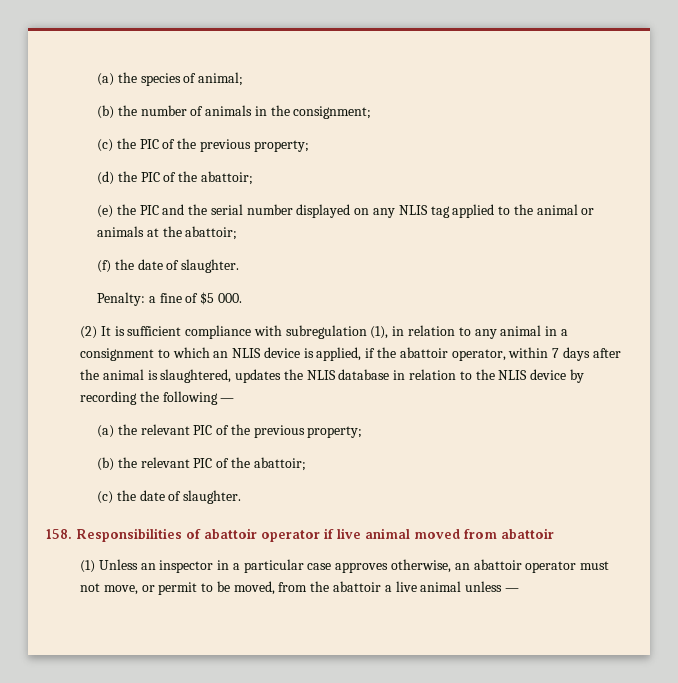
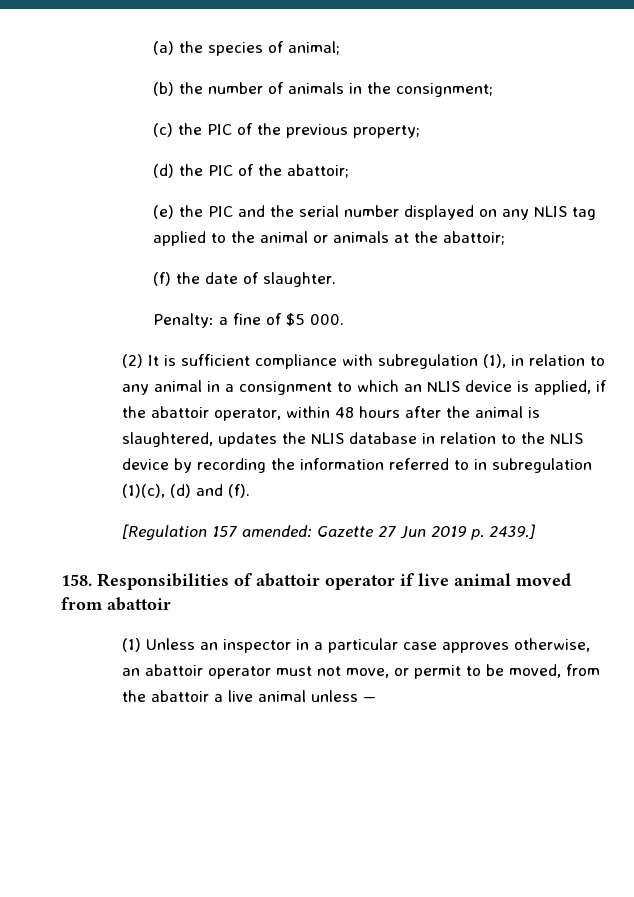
- (2) It is sufficient compliance with subregulation (1), in relation to any animal in a consignment to which an NLIS device is applied, if the abattoir operator, within 7 days after the animal is slaughtered, updates the NLIS database in relation to the NLIS device by recording the following —
- (a) the relevant PIC of the previous property;
- (b) the relevant PIC of the abattoir;
- (c) the date of slaughter.
+ (2) It is sufficient compliance with subregulation (1), in relation to any animal in a consignment to which an NLIS device is applied, if the abattoir operator, within 48 hours after the animal is slaughtered, updates the NLIS database in relation to the NLIS device by recording the information referred to in subregulation (1)(c), (d) and (f).
+ [Regulation 157 amended: Gazette 27 Jun 2019 p. 2439.]

